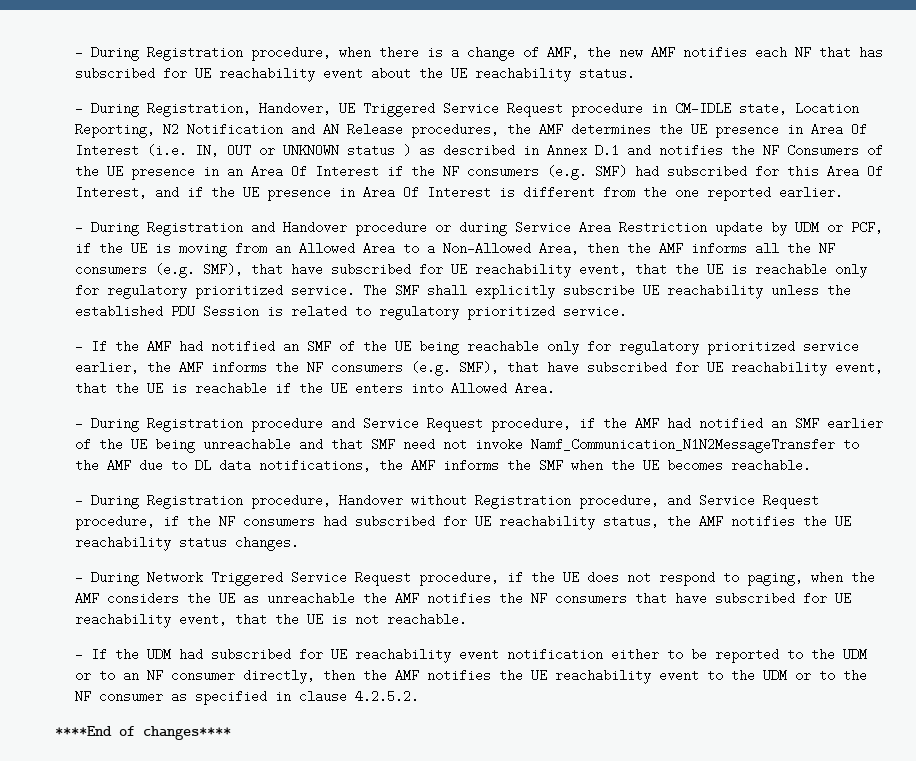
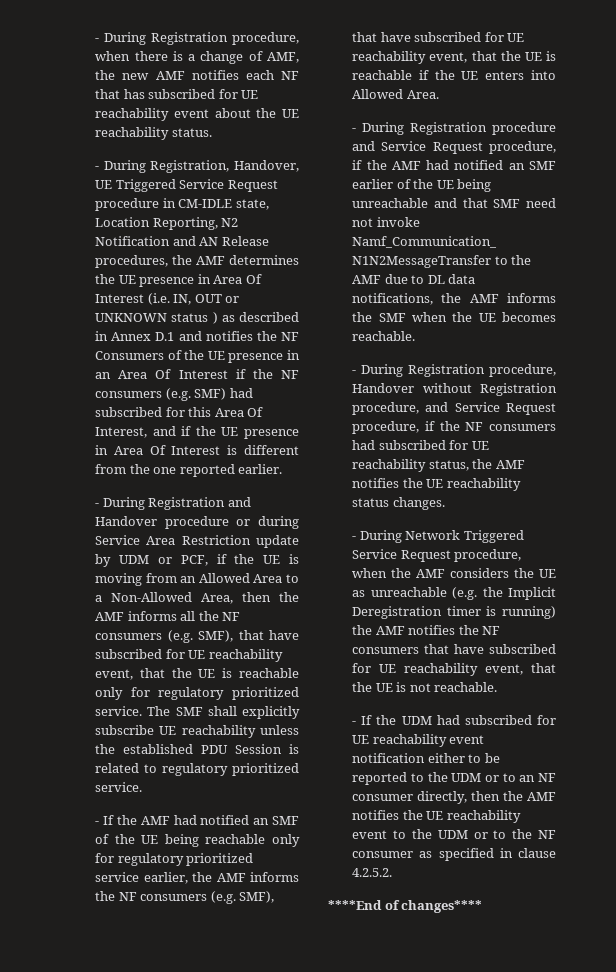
- - During Network Triggered Service Request procedure, if the UE does not respond to paging, when the AMF considers the UE as unreachable the AMF notifies the NF consumers that have subscribed for UE reachability event, that the UE is not reachable.
+ - During Network Triggered Service Request procedure, when the AMF considers the UE as unreachable (e.g. the Implicit Deregistration timer is running) the AMF notifies the NF consumers that have subscribed for UE reachability event, that the UE is not reachable.

